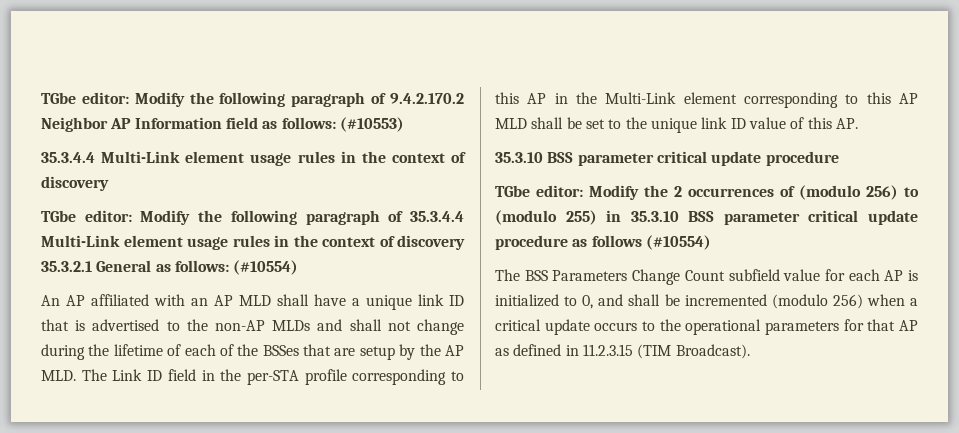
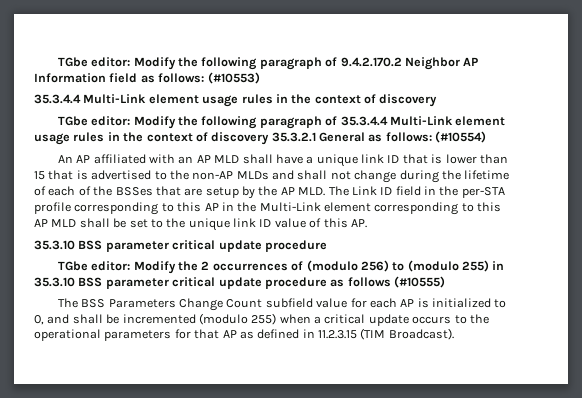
- An AP affiliated with an AP MLD shall have a unique link ID that is advertised to the non-AP MLDs and shall not change during the lifetime of each of the BSSes that are setup by the AP MLD. The Link ID field in the per-STA profile corresponding to this AP in the Multi-Link element corresponding to this AP MLD shall be set to the unique link ID value of this AP.
+ An AP affiliated with an AP MLD shall have a unique link ID that is lower than 15 that is advertised to the non-AP MLDs and shall not change during the lifetime of each of the BSSes that are setup by the AP MLD. The Link ID field in the per-STA profile corresponding to this AP in the Multi-Link element corresponding to this AP MLD shall be set to the unique link ID value of this AP.
- TGbe editor: Modify the 2 occurrences of (modulo 256) to (modulo 255) in 35.3.10 BSS parameter critical update procedure as follows (#10554)
+ TGbe editor: Modify the 2 occurrences of (modulo 256) to (modulo 255) in 35.3.10 BSS parameter critical update procedure as follows (#10555)
- The BSS Parameters Change Count subfield value for each AP is initialized to 0, and shall be incremented (modulo 256) when a critical update occurs to the operational parameters for that AP as defined in 11.2.3.15 (TIM Broadcast).
+ The BSS Parameters Change Count subfield value for each AP is initialized to 0, and shall be incremented (modulo 255) when a critical update occurs to the operational parameters for that AP as defined in 11.2.3.15 (TIM Broadcast).

